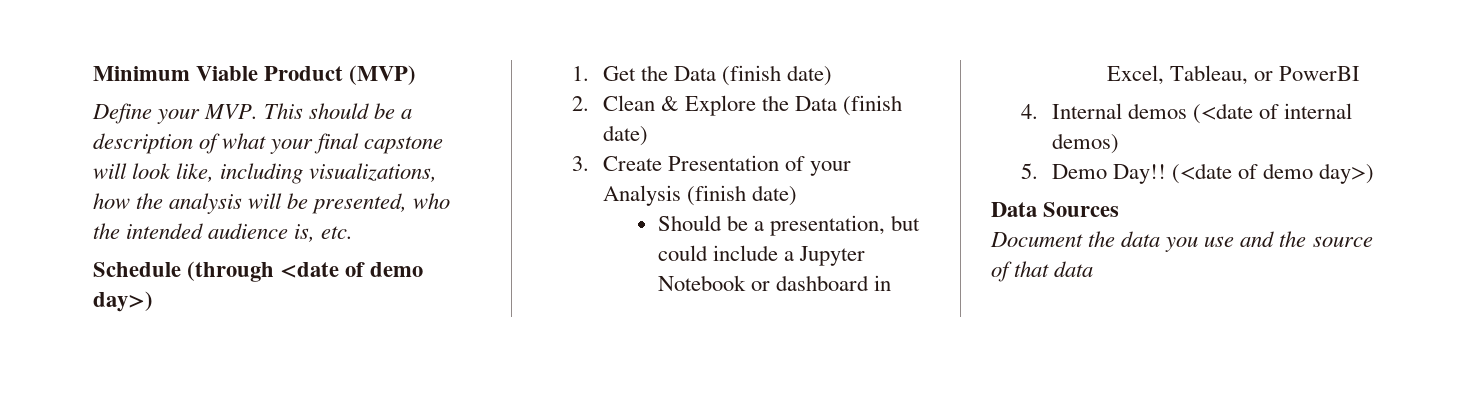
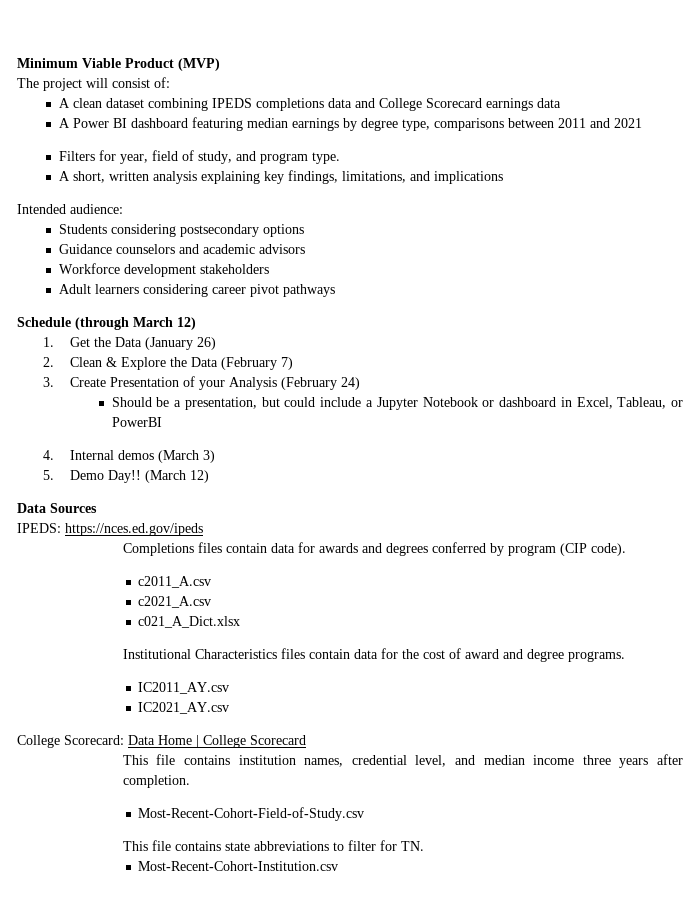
- Define your MVP. This should be a description of what your final capstone will look like, including visualizations, how the analysis will be presented, who the intended audience is, etc.
- Schedule (through <date of demo day>)
+ The project will consist of:
+ A clean dataset combining IPEDS completions data and College Scorecard earnings data
+ A Power BI dashboard featuring median earnings by degree type, comparisons between 2011 and 2021
+ Filters for year, field of study, and program type.
+ A short, written analysis explaining key findings, limitations, and implications
+ Intended audience:
+ Students considering postsecondary options
+ Guidance counselors and academic advisors
+ Workforce development stakeholders
+ Adult learners considering career pivot pathways
+ Schedule (through March 12)
- 1. Get the Data (finish date)
+ 1. Get the Data (January 26)
- 2. Clean & Explore the Data (finish date)
+ 2. Clean & Explore the Data (February 7)
- 3. Create Presentation of your Analysis (finish date)
+ 3. Create Presentation of your Analysis (February 24)
- 4. Internal demos (<date of internal demos)
+ 4. Internal demos (March 3)
- (<date of demo day>)
+ (March 12)
  Data Sources
- Document the data you use and the source of that data
+ IPEDS: https://nces.ed.gov/ipeds
+ Completions files contain data for awards and degrees conferred by program (CIP code).
+ c2011_A.csv
+ c2021_A.csv
+ c021_A_Dict.xlsx
+ Institutional Characteristics files contain data for the cost of award and degree programs.
+ IC2011_AY.csv
+ IC2021_AY.csv
+ College Scorecard: Data Home | College Scorecard
+ This file contains institution names, credential level, and median income three years after completion.
+ Most-Recent-Cohort-Field-of-Study.csv
+ This file contains state abbreviations to filter for TN.
+ Most-Recent-Cohort-Institution.csv

